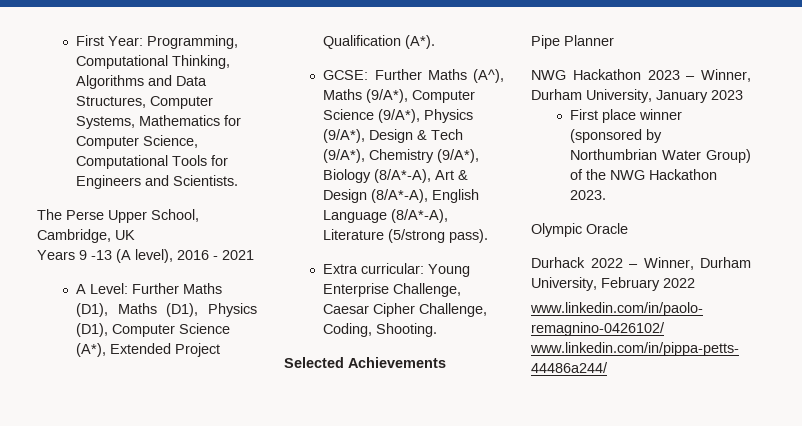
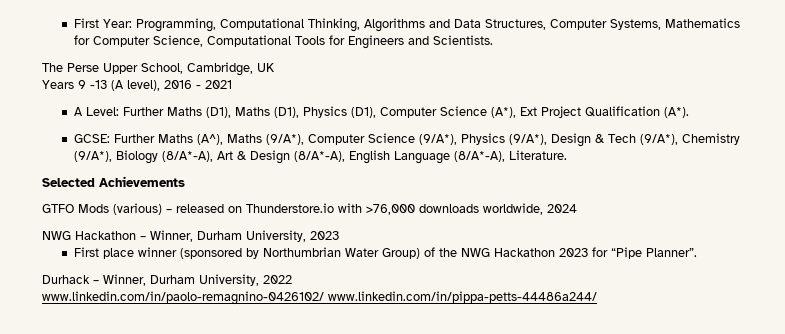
- A Level: Further Maths (D1), Maths (D1), Physics (D1), Computer Science (A*), Extended Project Qualification (A*).
+ A Level: Further Maths (D1), Maths (D1), Physics (D1), Computer Science (A*), Ext Project Qualification (A*).
- GCSE: Further Maths (A^), Maths (9/A*), Computer Science (9/A*), Physics (9/A*), Design & Tech (9/A*), Chemistry (9/A*), Biology (8/A*-A), Art & Design (8/A*-A), English Language (8/A*-A), Literature (5/strong pass).
- Extra curricular: Young Enterprise Challenge, Caesar Cipher Challenge, Coding, Shooting.
+ GCSE: Further Maths (A^), Maths (9/A*), Computer Science (9/A*), Physics (9/A*), Design & Tech (9/A*), Chemistry (9/A*), Biology (8/A*-A), Art & Design (8/A*-A), English Language (8/A*-A), Literature.
  Selected Achievements
- Pipe Planner
- NWG Hackathon 2023 – Winner, Durham University, January 2023
+ GTFO Mods (various) – released on Thunderstore.io with >76,000 downloads worldwide, 2024
+ NWG Hackathon – Winner, Durham University, 2023
- First place winner (sponsored by Northumbrian Water Group) of the NWG Hackathon 2023.
- Olympic Oracle
+ First place winner (sponsored by Northumbrian Water Group) of the NWG Hackathon 2023 for “Pipe Planner”.
- Durhack 2022 – Winner, Durham University, February 2022
+ Durhack – Winner, Durham University, 2022

